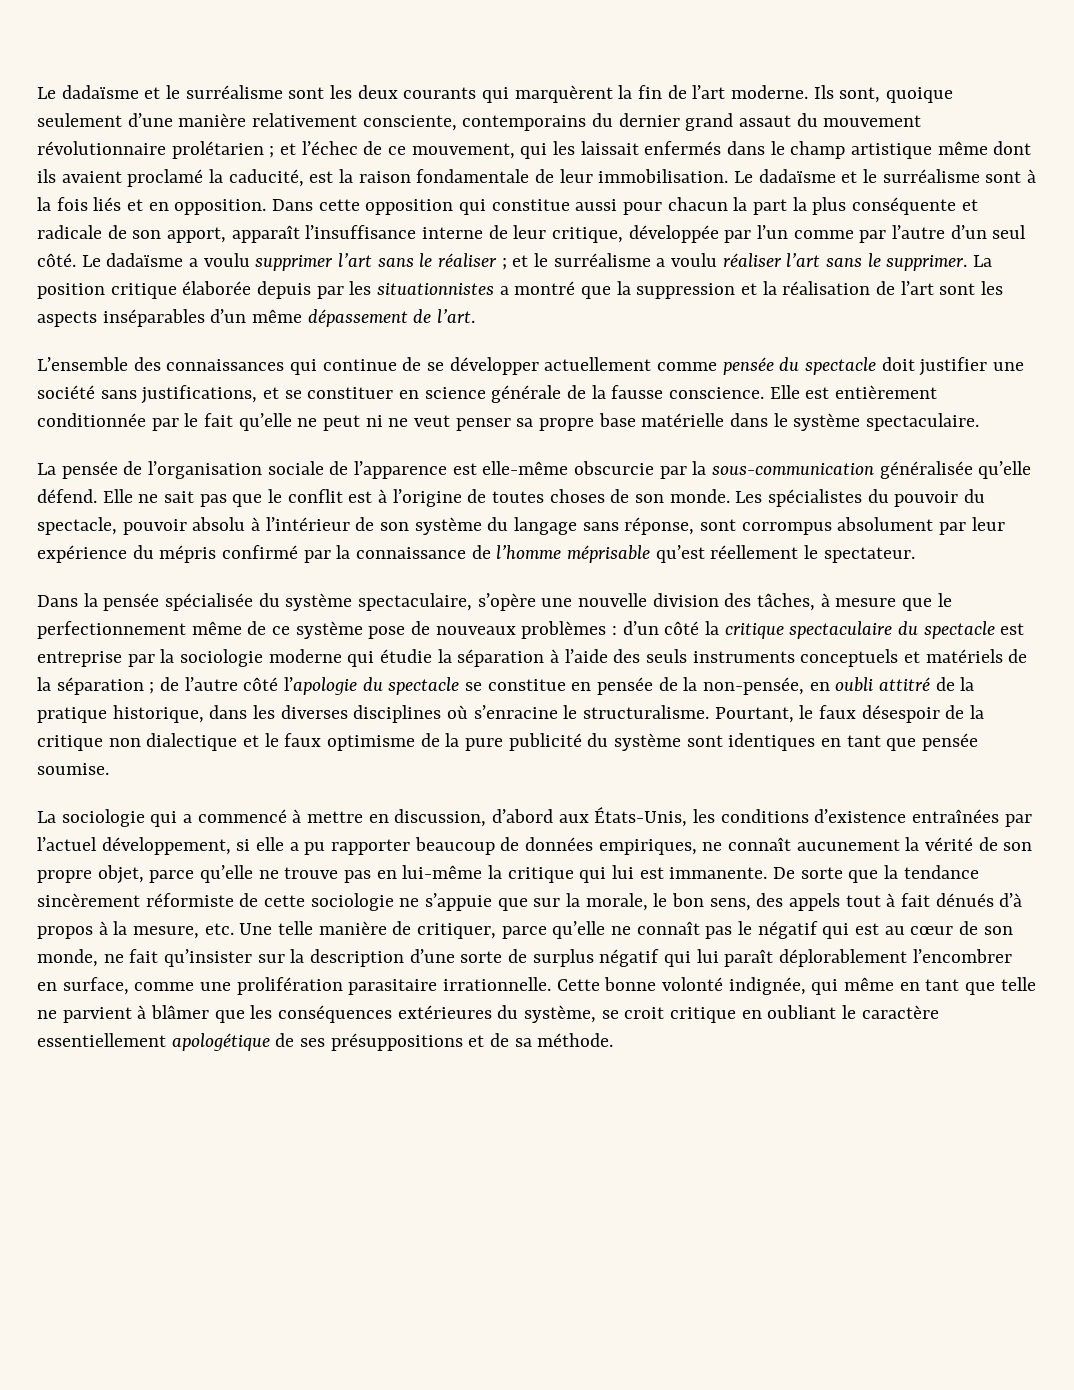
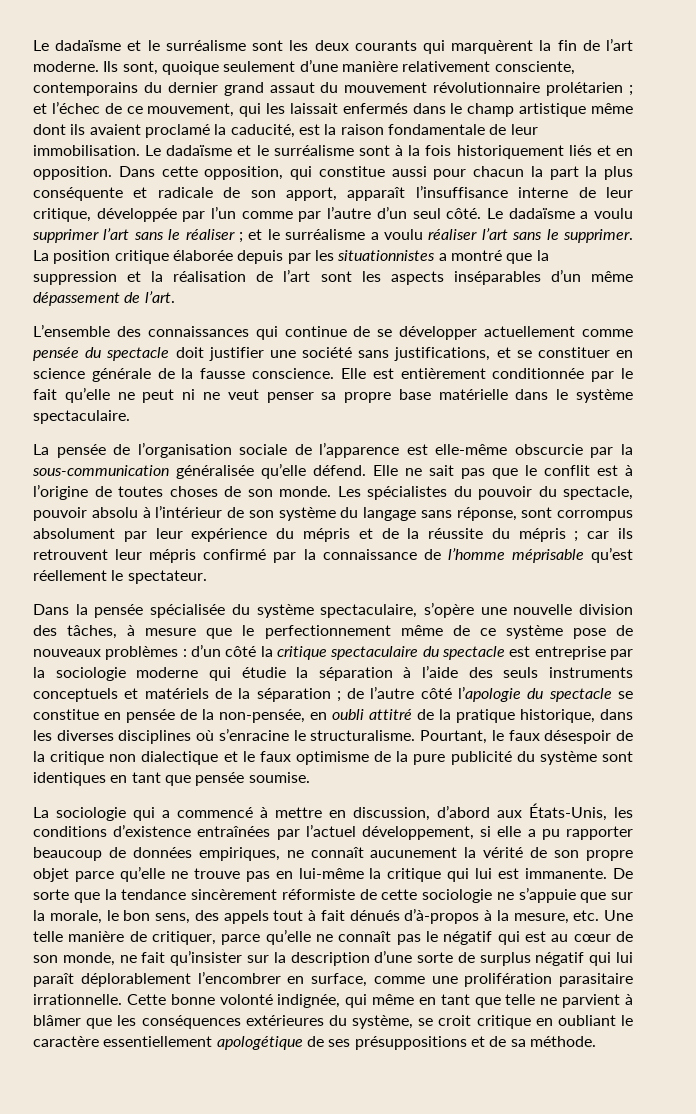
- Le dadaïsme et le surréalisme sont à la fois liés et en opposition.
+ Le dadaïsme et le surréalisme sont à la fois historiquement liés et en opposition.
- Dans cette opposition qui constitue aussi pour chacun la part la plus conséquente et radicale de son apport, apparaît l’insuffisance interne de leur critique, développée par l’un comme par l’autre d’un seul côté.
+ Dans cette opposition, qui constitue aussi pour chacun la part la plus conséquente et radicale de son apport, apparaît l’insuffisance interne de leur critique, développée par l’un comme par l’autre d’un seul côté.
- Les spécialistes du pouvoir du spectacle, pouvoir absolu à l’intérieur de son système du langage sans réponse, sont corrompus absolument par leur expérience du mépris confirmé par la connaissance de l’homme méprisable qu’est réellement le spectateur.
+ Les spécialistes du pouvoir du spectacle, pouvoir absolu à l’intérieur de son système du langage sans réponse, sont corrompus absolument par leur expérience du mépris et de la réussite du mépris ; car ils retrouvent leur mépris confirmé par la connaissance de l’homme méprisable qu’est réellement le spectateur.
- La sociologie qui a commencé à mettre en discussion, d’abord aux États-Unis, les conditions d’existence entraînées par l’actuel développement, si elle a pu rapporter beaucoup de données empiriques, ne connaît aucunement la vérité de son propre objet, parce qu’elle ne trouve pas en lui-même la critique qui lui est immanente.
+ La sociologie qui a commencé à mettre en discussion, d’abord aux États-Unis, les conditions d’existence entraînées par l’actuel développement, si elle a pu rapporter beaucoup de données empiriques, ne connaît aucunement la vérité de son propre objet parce qu’elle ne trouve pas en lui-même la critique qui lui est immanente.
- De sorte que la tendance sincèrement réformiste de cette sociologie ne s’appuie que sur la morale, le bon sens, des appels tout à fait dénués d’à propos à la mesure, etc. Une telle manière de critiquer, parce qu’elle ne connaît pas le négatif qui est au cœur de son monde, ne fait qu’insister sur la description d’une sorte de surplus négatif qui lui paraît déplorablement l’encombrer en surface, comme une prolifération parasitaire irrationnelle.
+ De sorte que la tendance sincèrement réformiste de cette sociologie ne s’appuie que sur la morale, le bon sens, des appels tout à fait dénués d’à-propos à la mesure, etc. Une telle manière de critiquer, parce qu’elle ne connaît pas le négatif qui est au cœur de son monde, ne fait qu’insister sur la description d’une sorte de surplus négatif qui lui paraît déplorablement l’encombrer en surface, comme une prolifération parasitaire irrationnelle.

